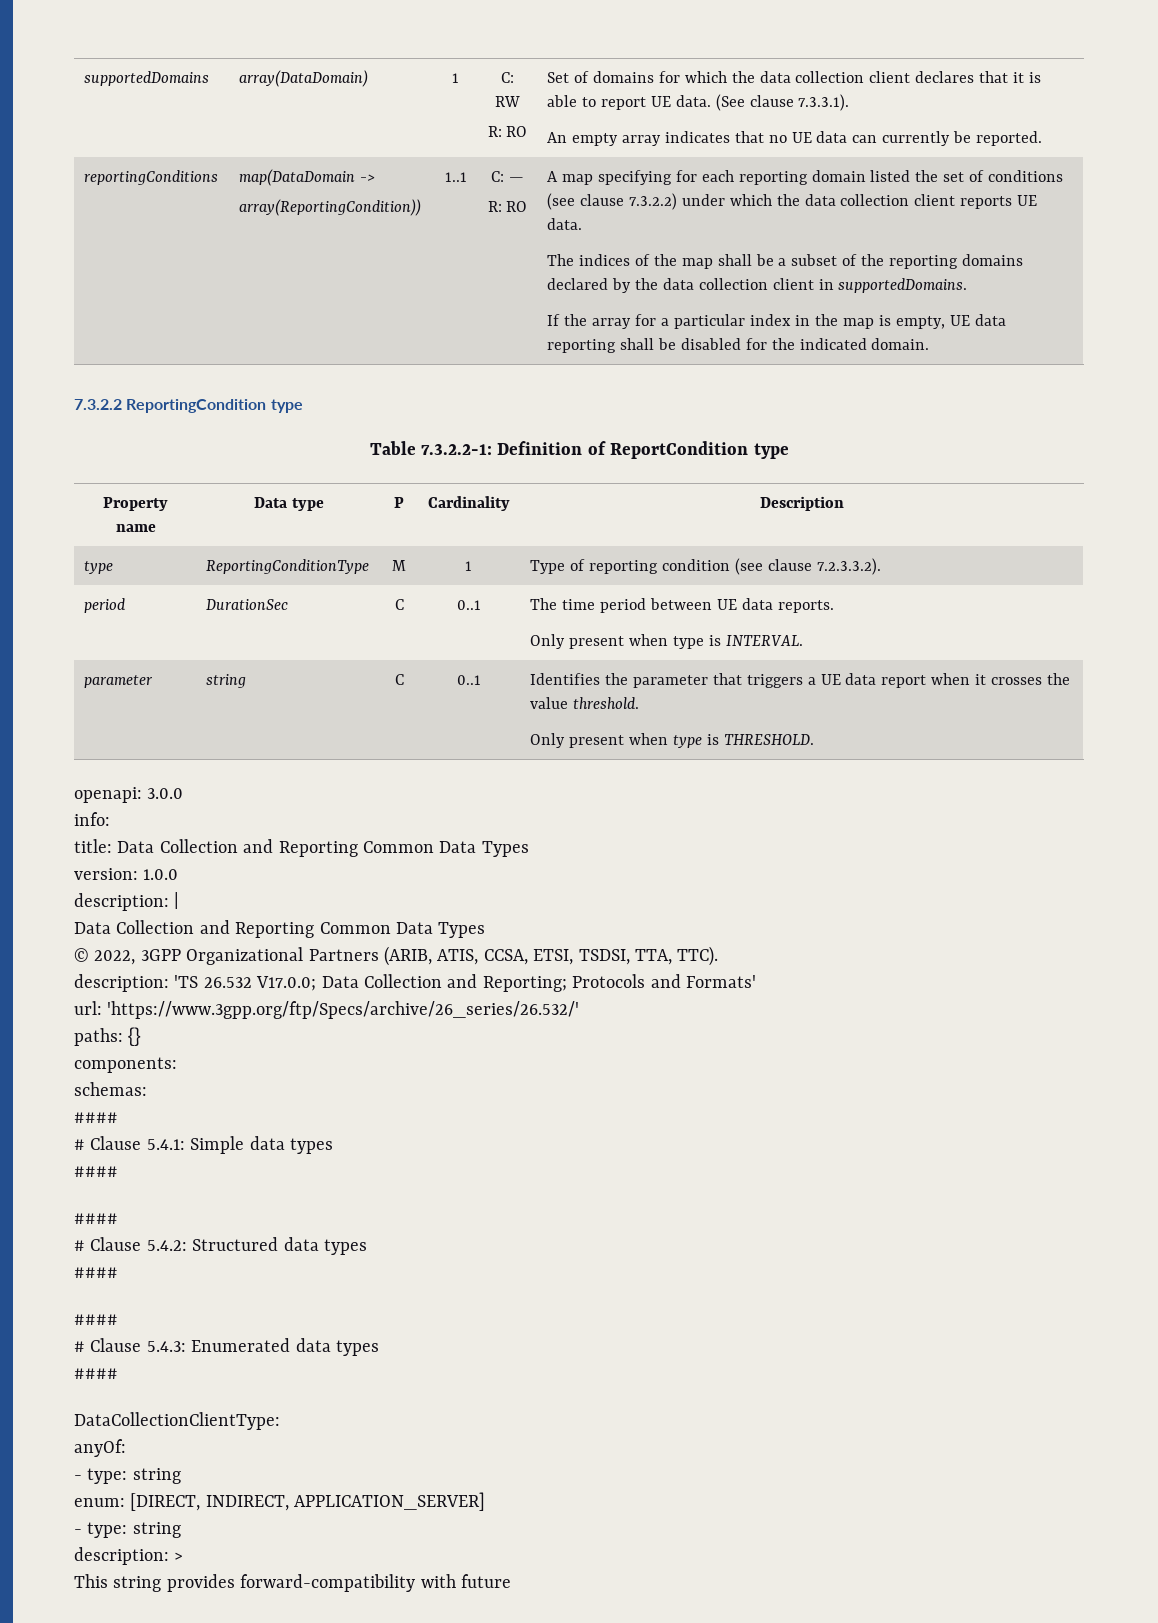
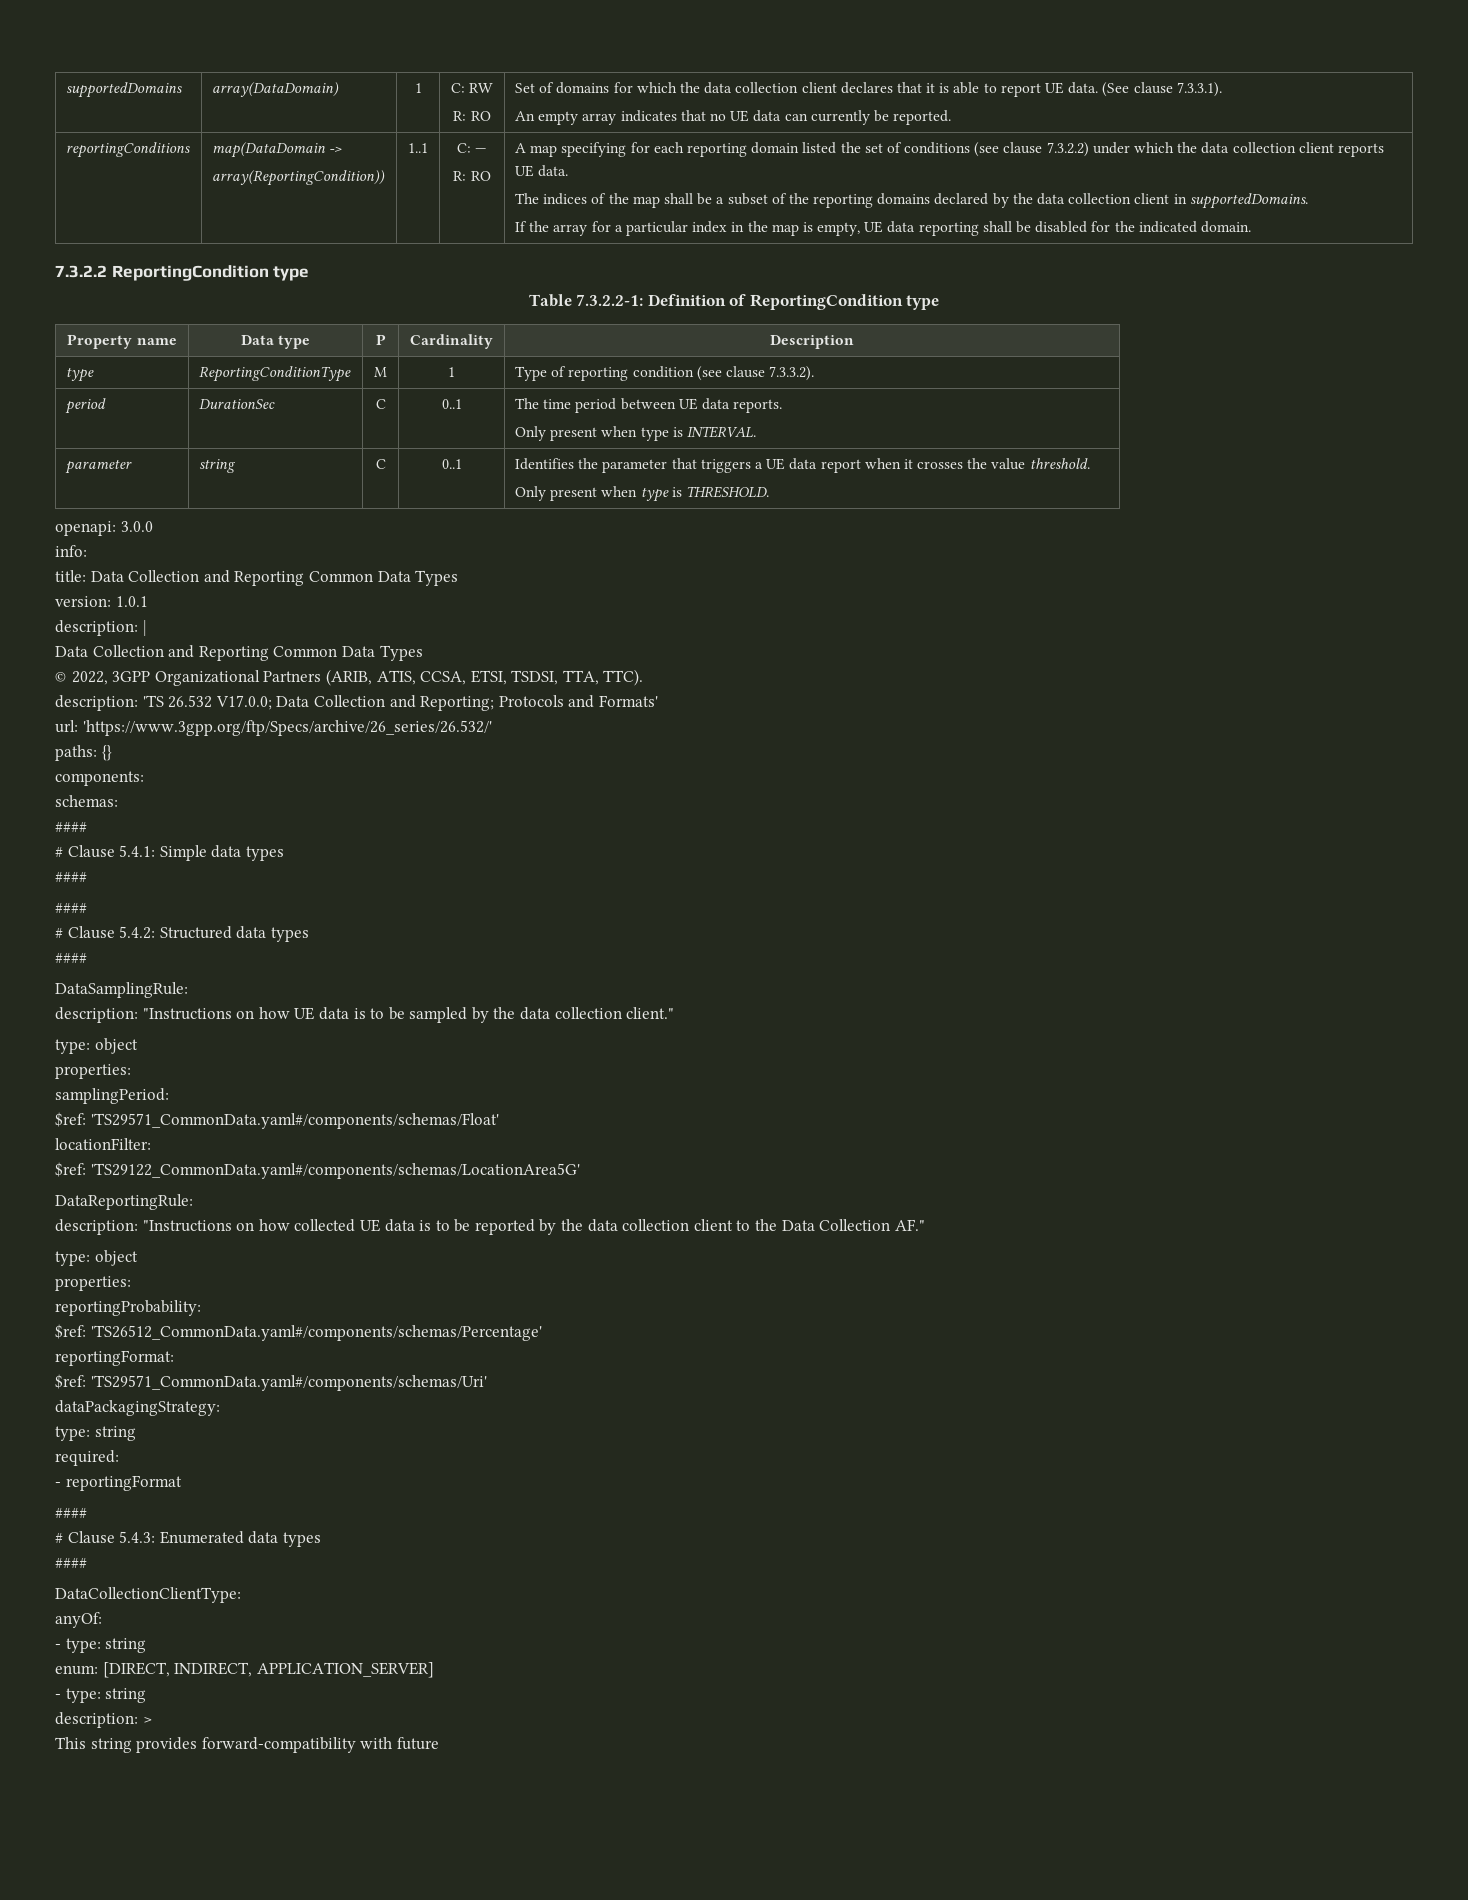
- Table 7.3.2.2-1: Definition of ReportCondition type
+ Table 7.3.2.2-1: Definition of ReportingCondition type
- type | ReportingConditionType | M | 1 | Type of reporting condition (see clause 7.2.3.3.2).
+ type | ReportingConditionType | M | 1 | Type of reporting condition (see clause 7.3.3.2).
- version: 1.0.0
+ version: 1.0.1
+ DataSamplingRule:
+ description: "Instructions on how UE data is to be sampled by the data collection client."
+ type: object
+ properties:
+ samplingPeriod:
+ $ref: 'TS29571_CommonData.yaml#/components/schemas/Float'
+ locationFilter:
+ $ref: 'TS29122_CommonData.yaml#/components/schemas/LocationArea5G'
+ DataReportingRule:
+ description: "Instructions on how collected UE data is to be reported by the data collection client to the Data Collection AF."
+ type: object
+ properties:
+ reportingProbability:
+ $ref: 'TS26512_CommonData.yaml#/components/schemas/Percentage'
+ reportingFormat:
+ $ref: 'TS29571_CommonData.yaml#/components/schemas/Uri'
+ dataPackagingStrategy:
+ type: string
+ required:
+ - reportingFormat

